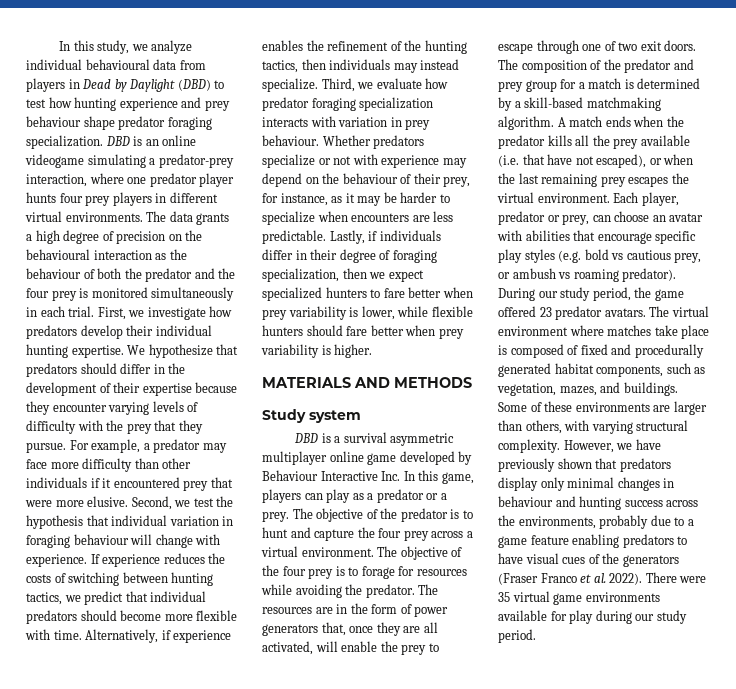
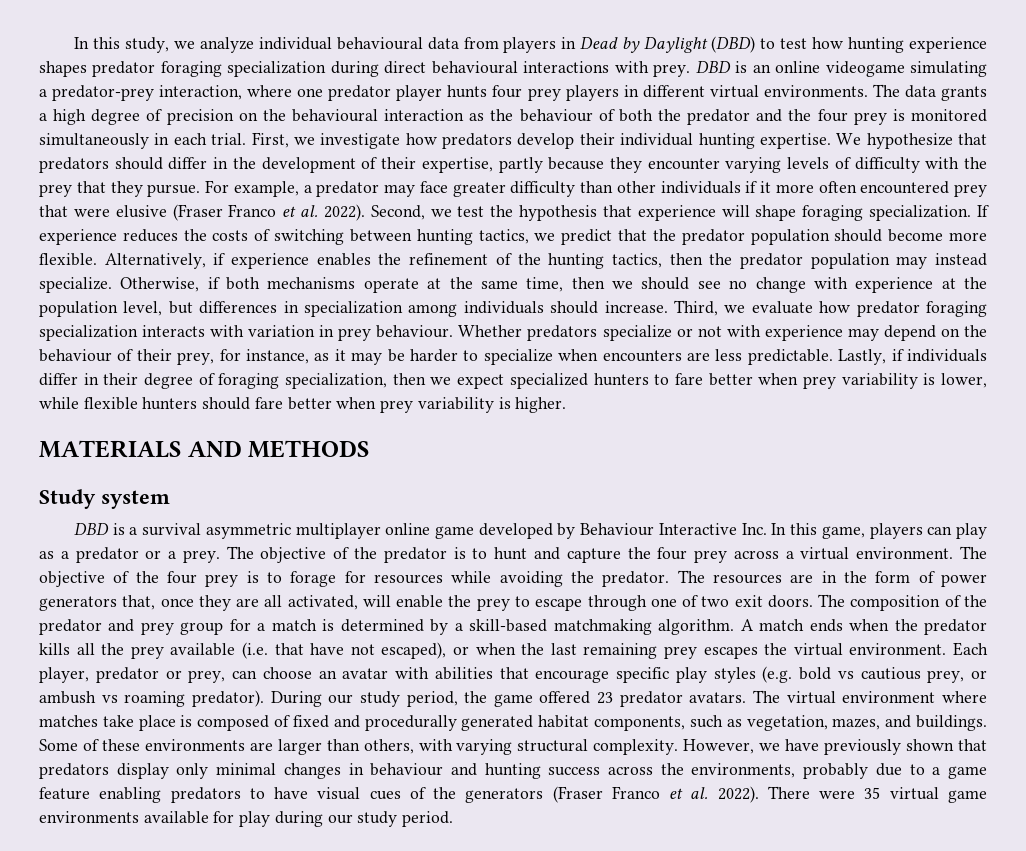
- In this study, we analyze individual behavioural data from players in Dead by Daylight (DBD) to test how hunting experience and prey behaviour shape predator foraging specialization.
+ In this study, we analyze individual behavioural data from players in Dead by Daylight (DBD) to test how hunting experience shapes predator foraging specialization during direct behavioural interactions with prey.
- We hypothesize that predators should differ in the development of their expertise because they encounter varying levels of difficulty with the prey that they pursue.
+ We hypothesize that predators should differ in the development of their expertise, partly because they encounter varying levels of difficulty with the prey that they pursue.
- For example, a predator may face more difficulty than other individuals if it encountered prey that were more elusive.
+ For example, a predator may face greater difficulty than other individuals if it more often encountered prey that were elusive (Fraser Franco et al. 2022).
- Second, we test the hypothesis that individual variation in foraging behaviour will change with experience.
+ Second, we test the hypothesis that experience will shape foraging specialization.
- If experience reduces the costs of switching between hunting tactics, we predict that individual predators should become more flexible with time.
+ If experience reduces the costs of switching between hunting tactics, we predict that the predator population should become more flexible.
- Alternatively, if experience enables the refinement of the hunting tactics, then individuals may instead specialize.
+ Alternatively, if experience enables the refinement of the hunting tactics, then the predator population may instead specialize. Otherwise, if both mechanisms operate at the same time, then we should see no change with experience at the population level, but differences in specialization among individuals should increase.

